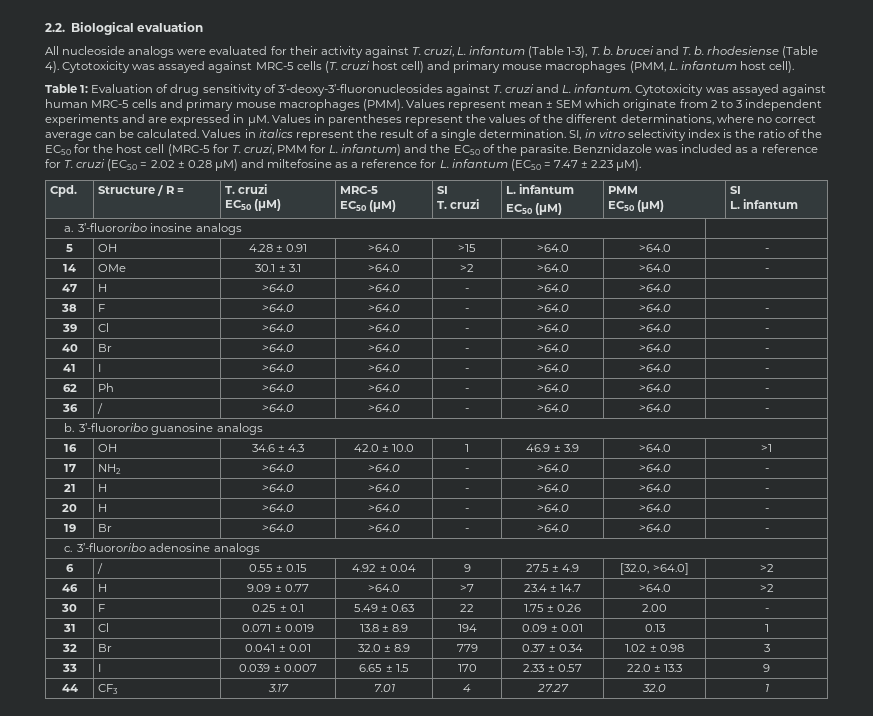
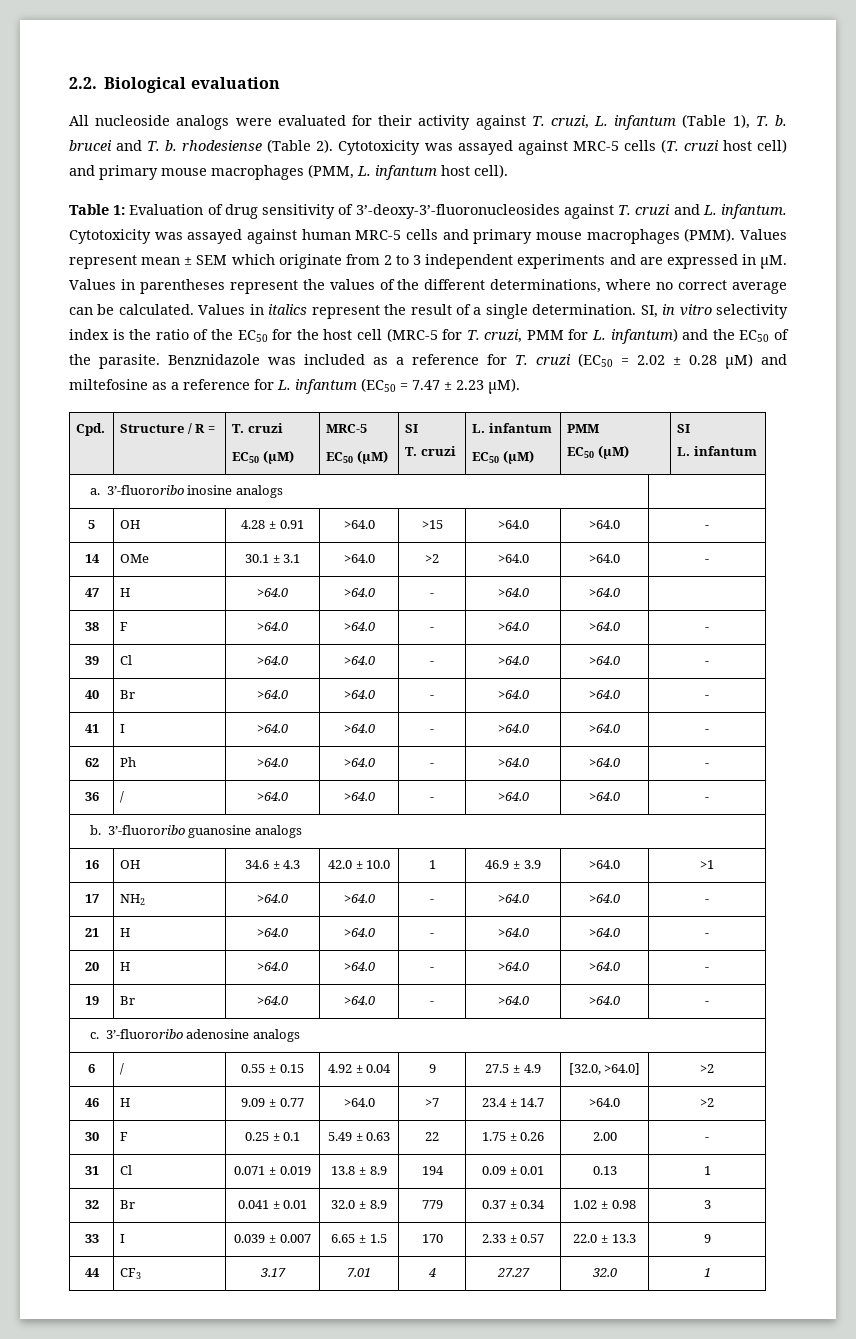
- All nucleoside analogs were evaluated for their activity against T. cruzi, L. infantum (Table 1-3), T. b. brucei and T. b. rhodesiense (Table 4).
+ All nucleoside analogs were evaluated for their activity against T. cruzi, L. infantum (Table 1), T. b. brucei and T. b. rhodesiense (Table 2).

